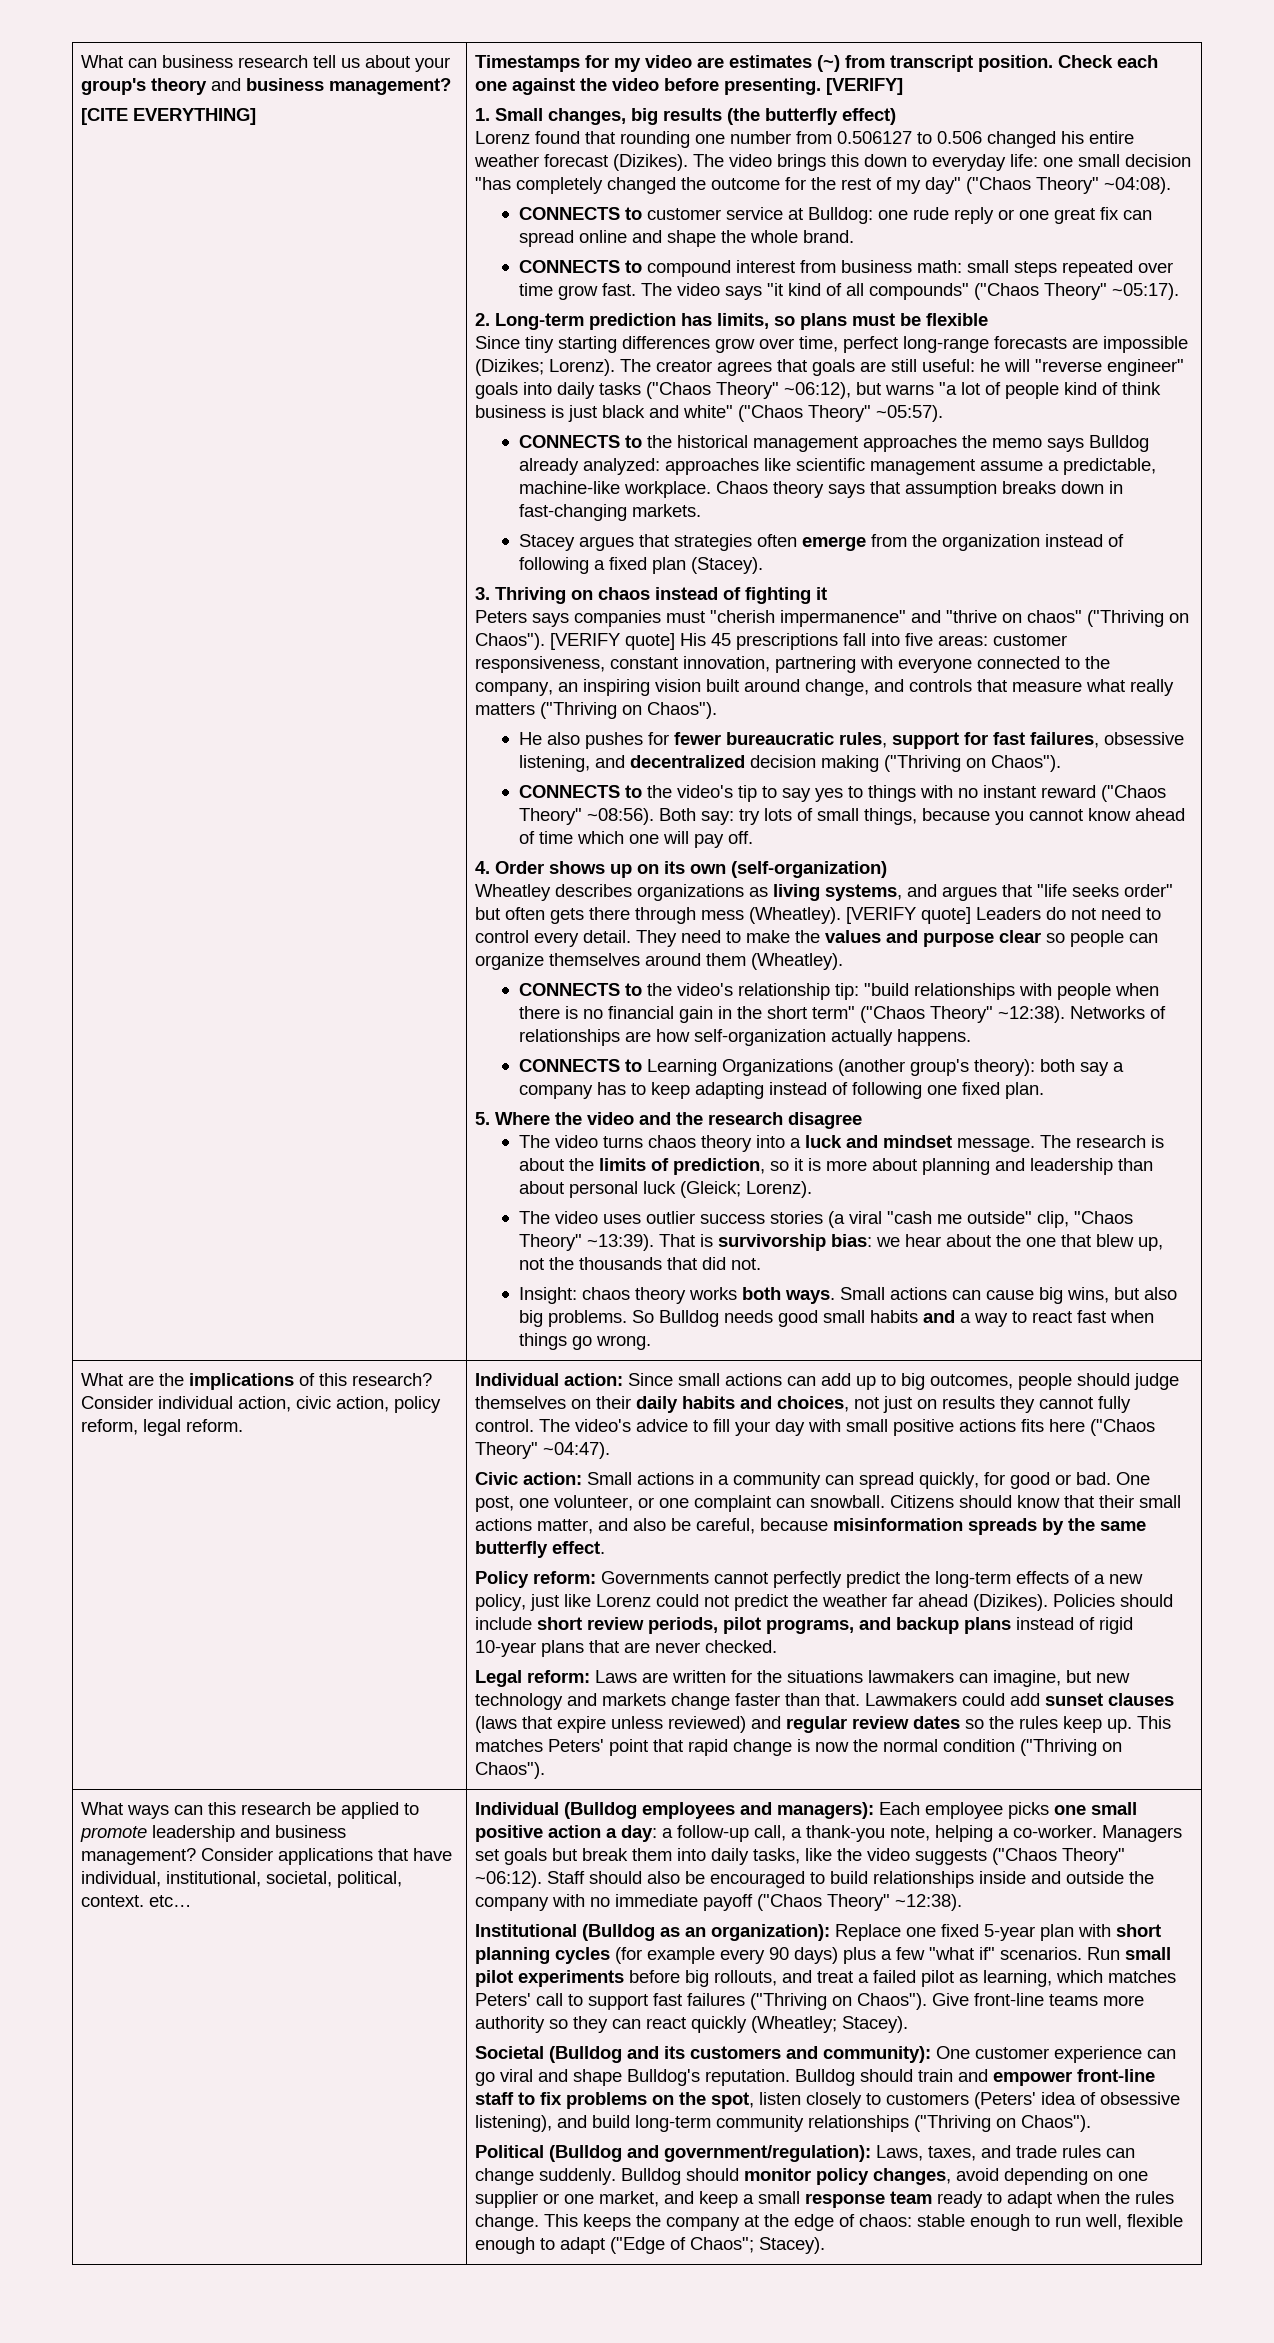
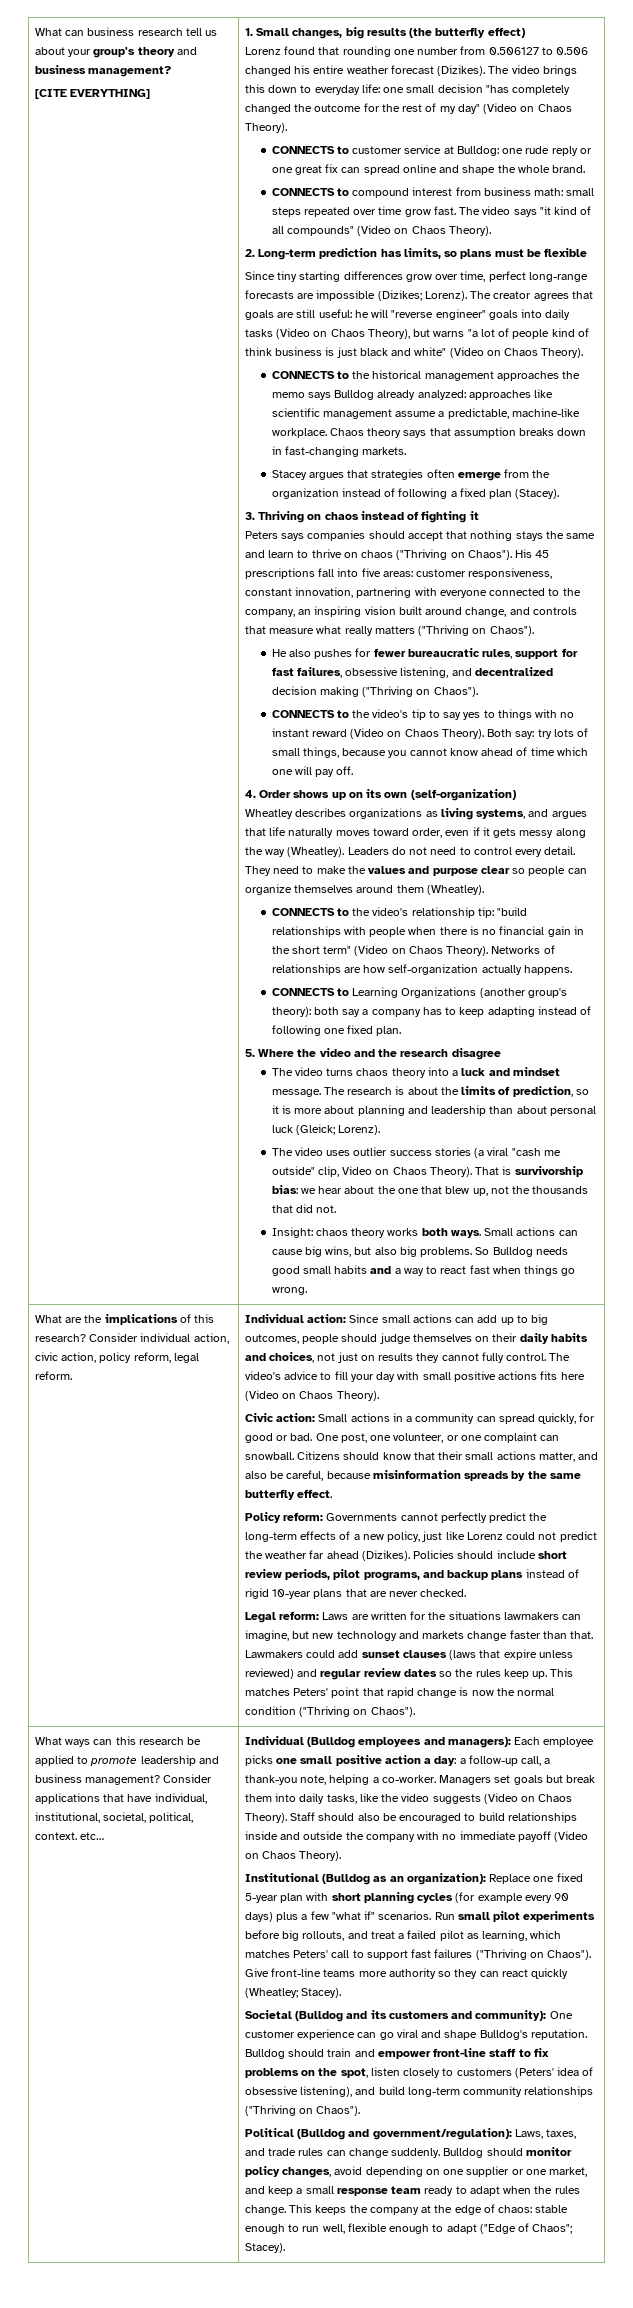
- Timestamps for my video are estimates (~) from transcript position. Check each one against the video before presenting. [VERIFY]
- The video brings this down to everyday life: one small decision "has completely changed the outcome for the rest of my day" ("Chaos Theory" ~04:08).
+ The video brings this down to everyday life: one small decision "has completely changed the outcome for the rest of my day" (Video on Chaos Theory).
- The video says "it kind of all compounds" ("Chaos Theory" ~05:17).
+ The video says "it kind of all compounds" (Video on Chaos Theory).
- The creator agrees that goals are still useful: he will "reverse engineer" goals into daily tasks ("Chaos Theory" ~06:12), but warns "a lot of people kind of think business is just black and white" ("Chaos Theory" ~05:57).
+ The creator agrees that goals are still useful: he will "reverse engineer" goals into daily tasks (Video on Chaos Theory), but warns "a lot of people kind of think business is just black and white" (Video on Chaos Theory).
- Peters says companies must "cherish impermanence" and "thrive on chaos" ("Thriving on Chaos"). [VERIFY quote] His 45 prescriptions fall into five areas: customer responsiveness, constant innovation, partnering with everyone connected to the company, an inspiring vision built around change, and controls that measure what really matters ("Thriving on Chaos").
+ Peters says companies should accept that nothing stays the same and learn to thrive on chaos ("Thriving on Chaos"). His 45 prescriptions fall into five areas: customer responsiveness, constant innovation, partnering with everyone connected to the company, an inspiring vision built around change, and controls that measure what really matters ("Thriving on Chaos").
- CONNECTS to the video's tip to say yes to things with no instant reward ("Chaos Theory" ~08:56).
+ CONNECTS to the video's tip to say yes to things with no instant reward (Video on Chaos Theory).
- Wheatley describes organizations as living systems, and argues that "life seeks order" but often gets there through mess (Wheatley). [VERIFY quote] Leaders do not need to control every detail.
+ Wheatley describes organizations as living systems, and argues that life naturally moves toward order, even if it gets messy along the way (Wheatley). Leaders do not need to control every detail.
- CONNECTS to the video's relationship tip: "build relationships with people when there is no financial gain in the short term" ("Chaos Theory" ~12:38).
+ CONNECTS to the video's relationship tip: "build relationships with people when there is no financial gain in the short term" (Video on Chaos Theory).
- The video uses outlier success stories (a viral "cash me outside" clip, "Chaos Theory" ~13:39).
+ The video uses outlier success stories (a viral "cash me outside" clip, Video on Chaos Theory).
- The video's advice to fill your day with small positive actions fits here ("Chaos Theory" ~04:47).
+ The video's advice to fill your day with small positive actions fits here (Video on Chaos Theory).
- Managers set goals but break them into daily tasks, like the video suggests ("Chaos Theory" ~06:12).
+ Managers set goals but break them into daily tasks, like the video suggests (Video on Chaos Theory).
- Staff should also be encouraged to build relationships inside and outside the company with no immediate payoff ("Chaos Theory" ~12:38).
+ Staff should also be encouraged to build relationships inside and outside the company with no immediate payoff (Video on Chaos Theory).

